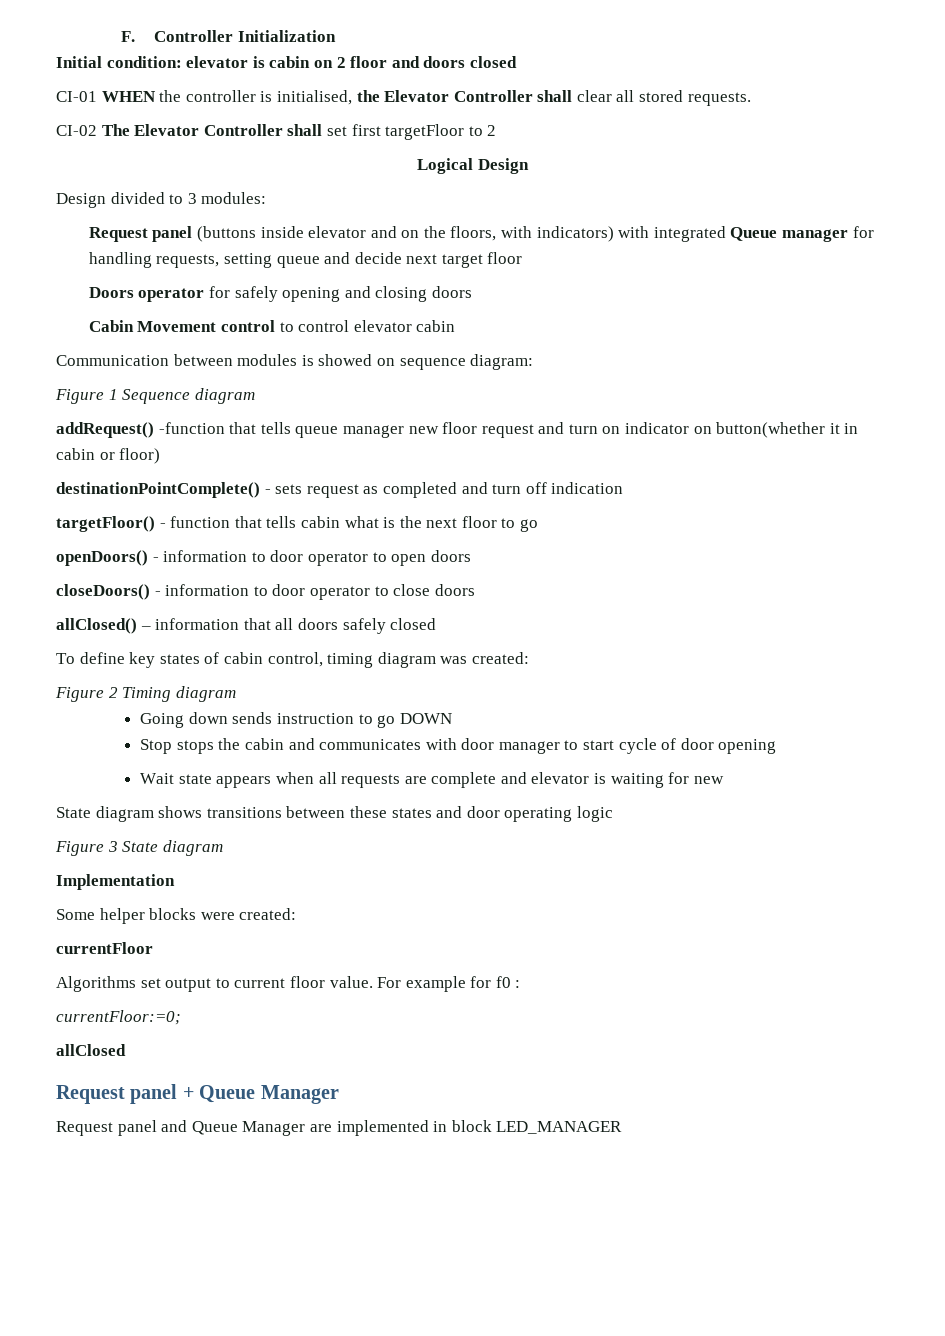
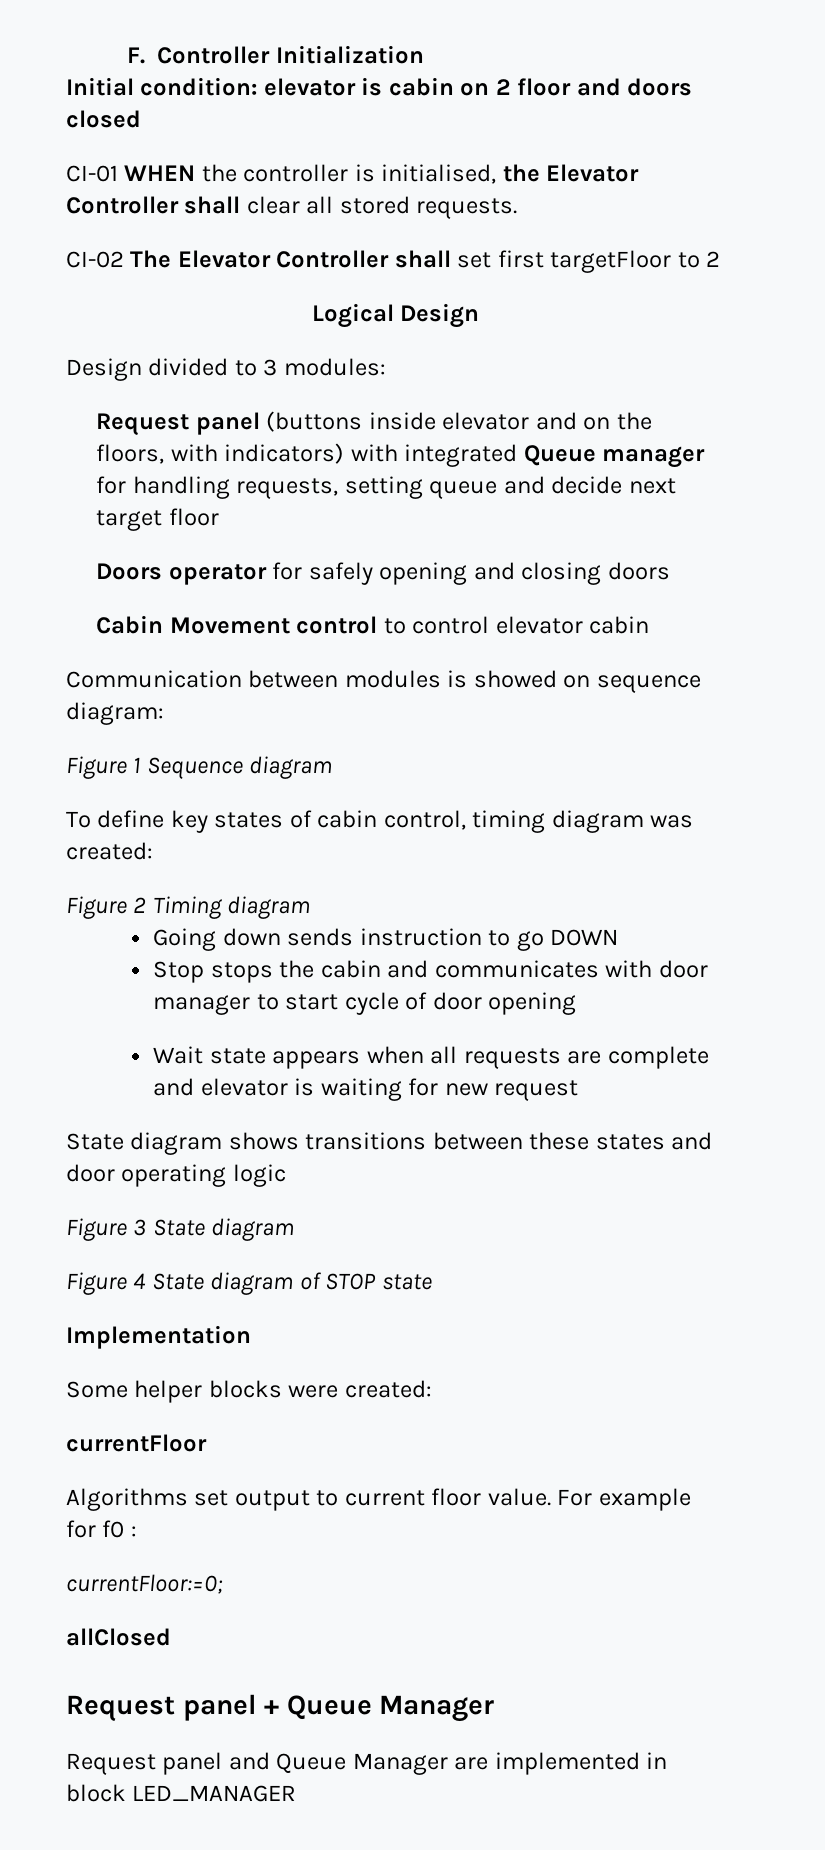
- addRequest() -function that tells queue manager new floor request and turn on indicator on button(whether it in cabin or floor)
- destinationPointComplete() - sets request as completed and turn off indication
- targetFloor() - function that tells cabin what is the next floor to go
- openDoors() - information to door operator to open doors
- closeDoors() - information to door operator to close doors
- allClosed() – information that all doors safely closed
- Wait state appears when all requests are complete and elevator is waiting for new
+ Wait state appears when all requests are complete and elevator is waiting for new request
+ Figure 4 State diagram of STOP state

